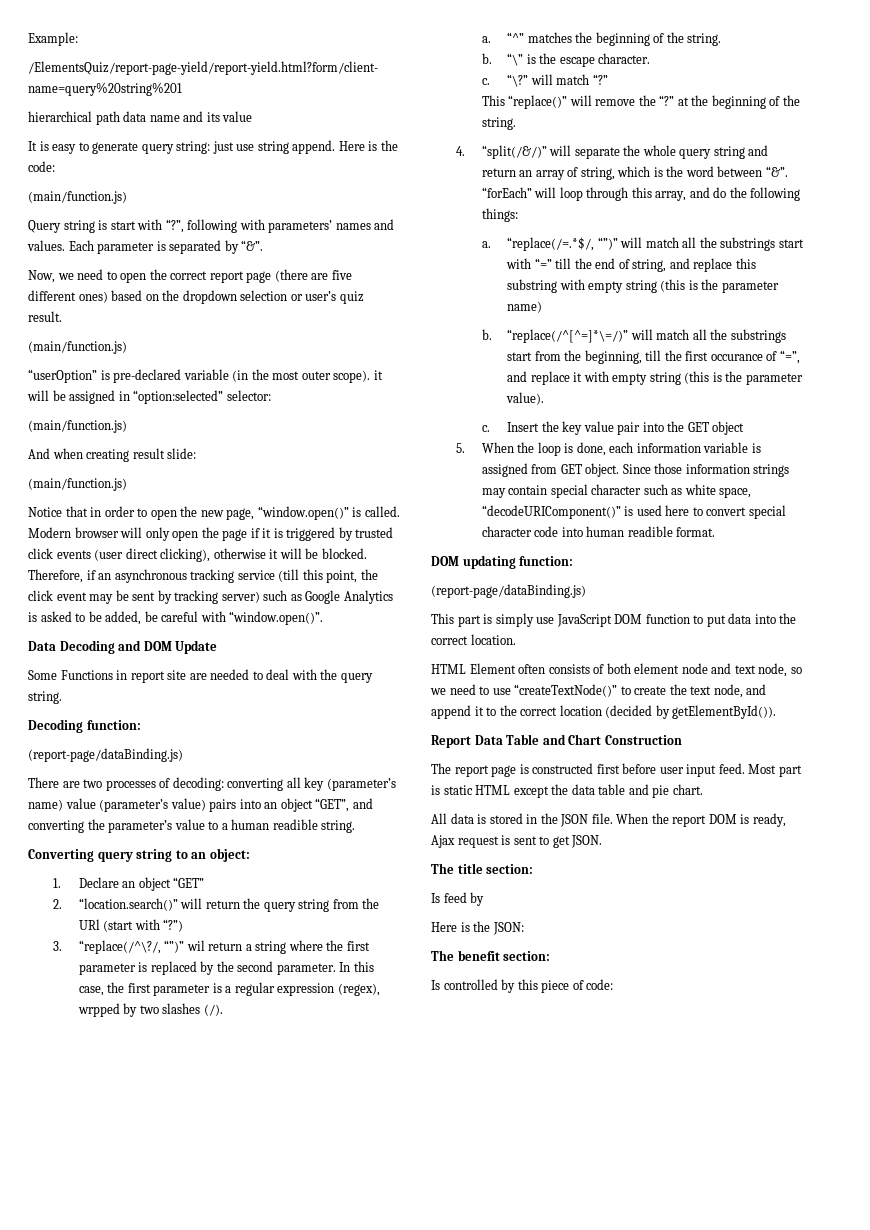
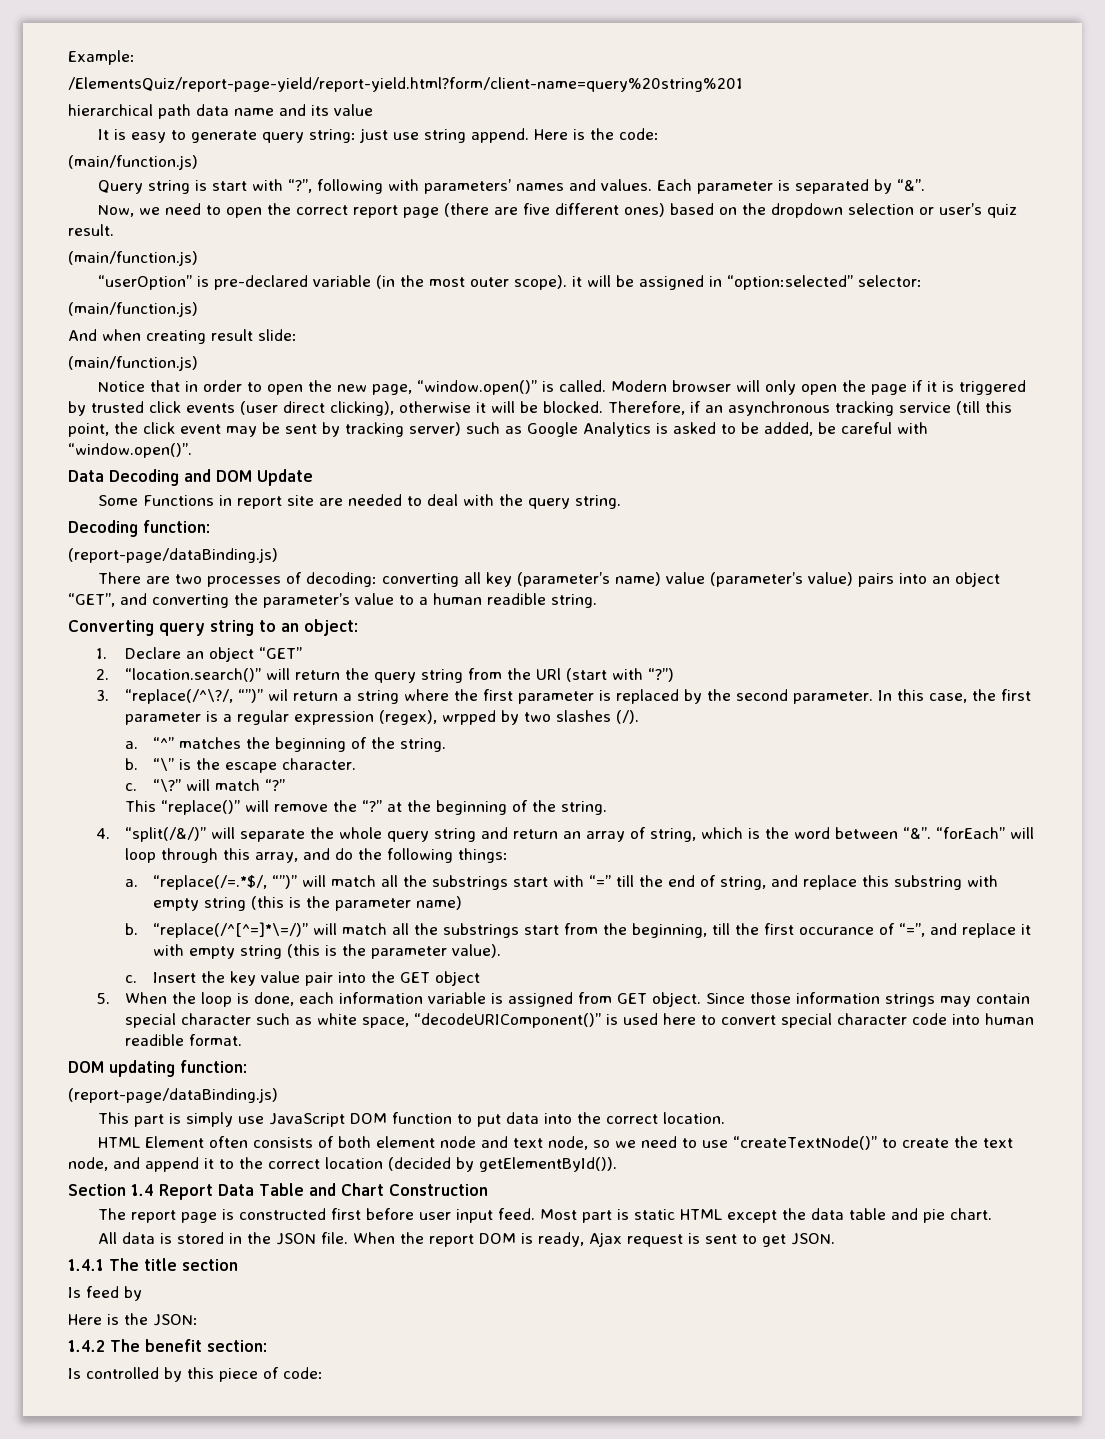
- Report Data Table and Chart Construction
+ Section 1.4 Report Data Table and Chart Construction
- The title section:
+ 1.4.1 The title section
- The benefit section:
+ 1.4.2 The benefit section:

